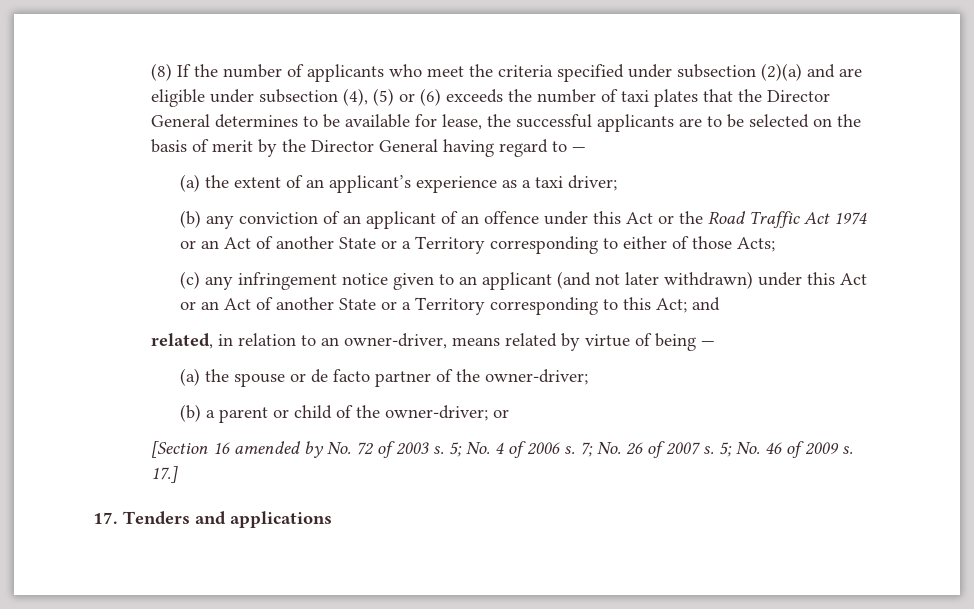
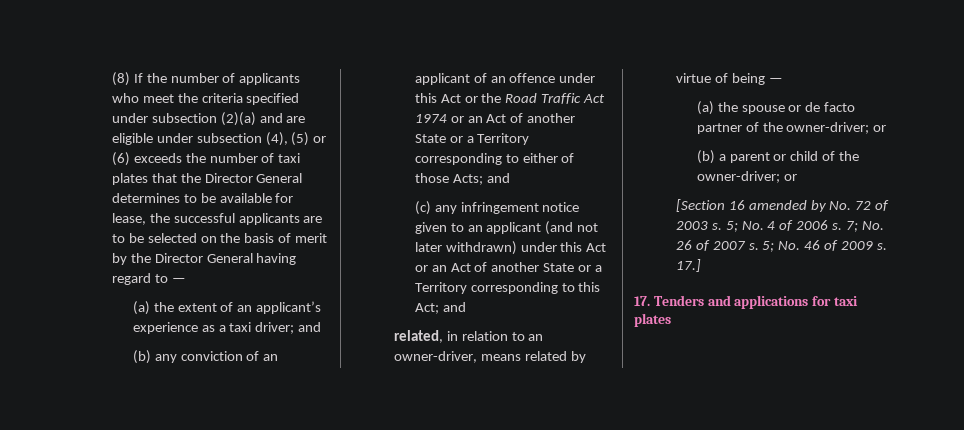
- (a) the extent of an applicant’s experience as a taxi driver;
+ (a) the extent of an applicant’s experience as a taxi driver; and
- (b) any conviction of an applicant of an offence under this Act or the Road Traffic Act 1974 or an Act of another State or a Territory corresponding to either of those Acts;
+ (b) any conviction of an applicant of an offence under this Act or the Road Traffic Act 1974 or an Act of another State or a Territory corresponding to either of those Acts; and
- (a) the spouse or de facto partner of the owner-driver;
+ (a) the spouse or de facto partner of the owner-driver; or
- 17. Tenders and applications
+ 17. Tenders and applications for taxi plates

